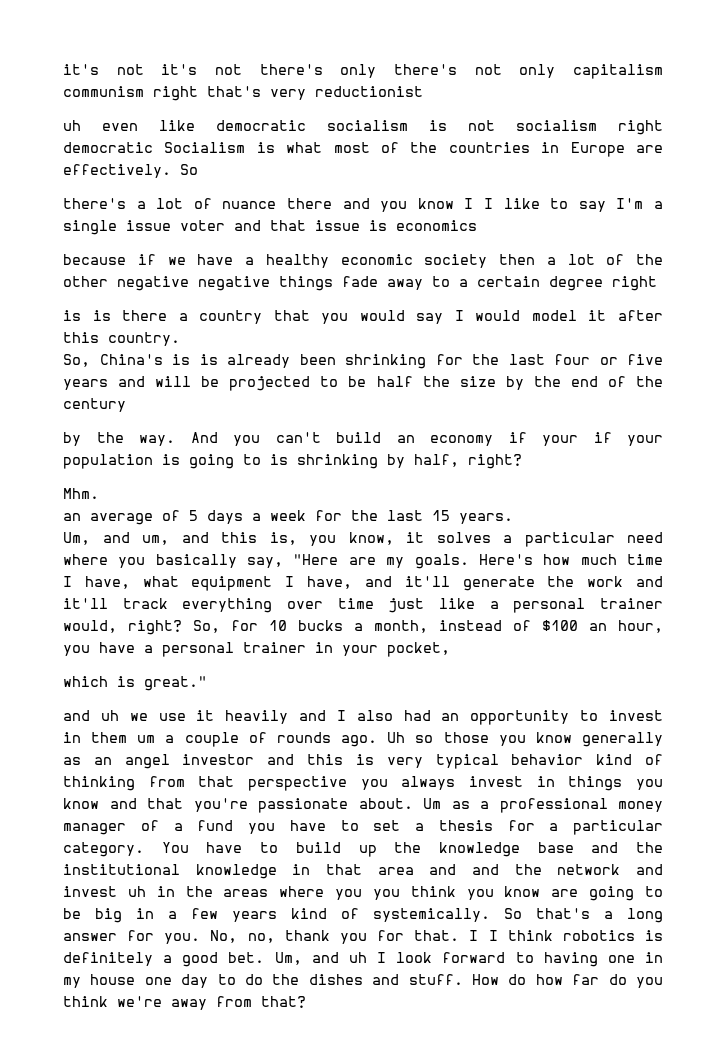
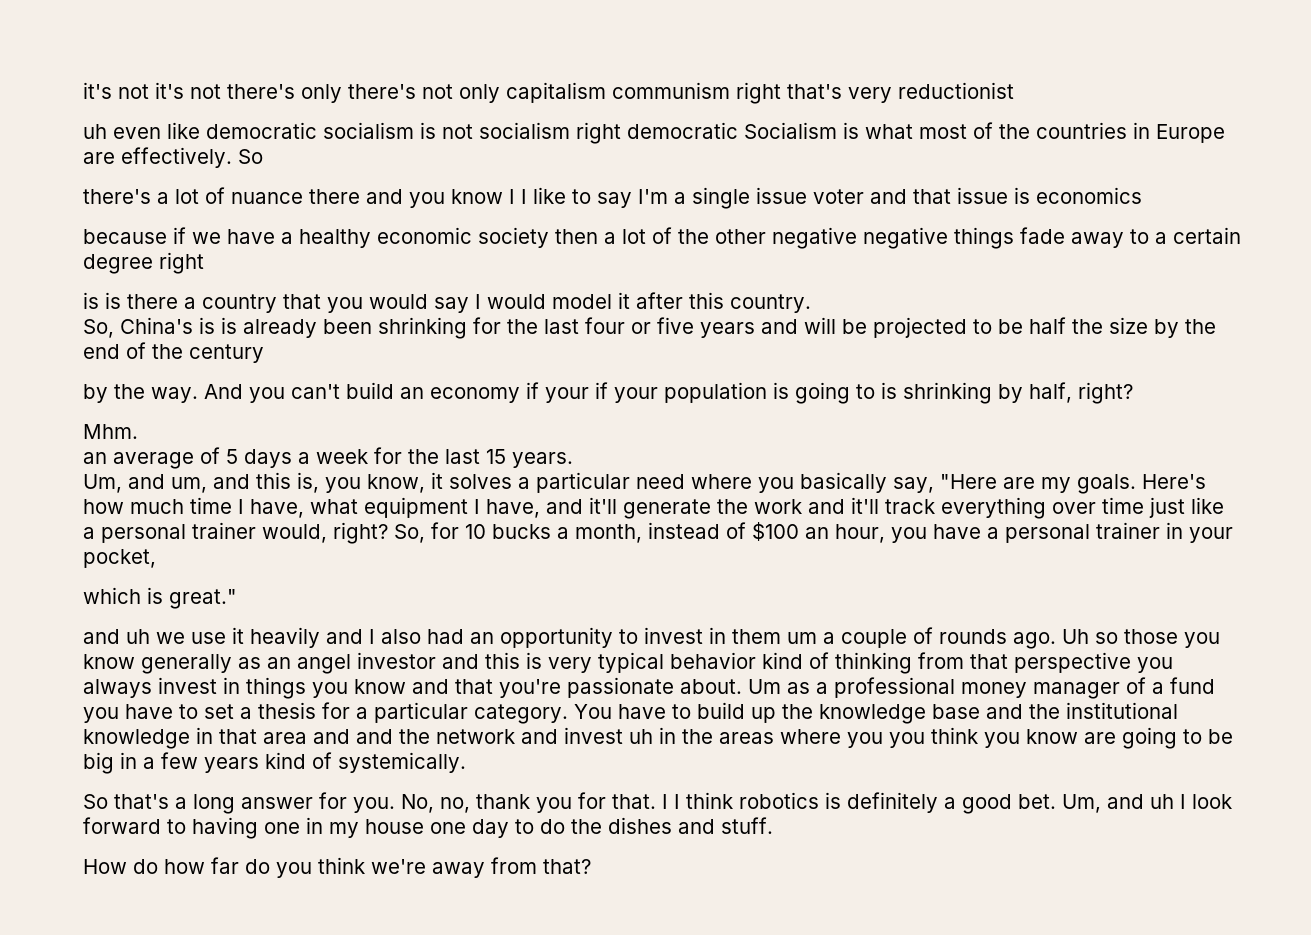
- You have to build up the knowledge base and the institutional knowledge in that area and and the network and invest uh in the areas where you you think you know are going to be big in a few years kind of systemically. So that's a long answer for you.
+ You have to build up the knowledge base and the institutional knowledge in that area and and the network and invest uh in the areas where you you think you know are going to be big in a few years kind of systemically.
+ So that's a long answer for you.
- Um, and uh I look forward to having one in my house one day to do the dishes and stuff. How do how far do you think we're away from that?
+ Um, and uh I look forward to having one in my house one day to do the dishes and stuff.
+ How do how far do you think we're away from that?

